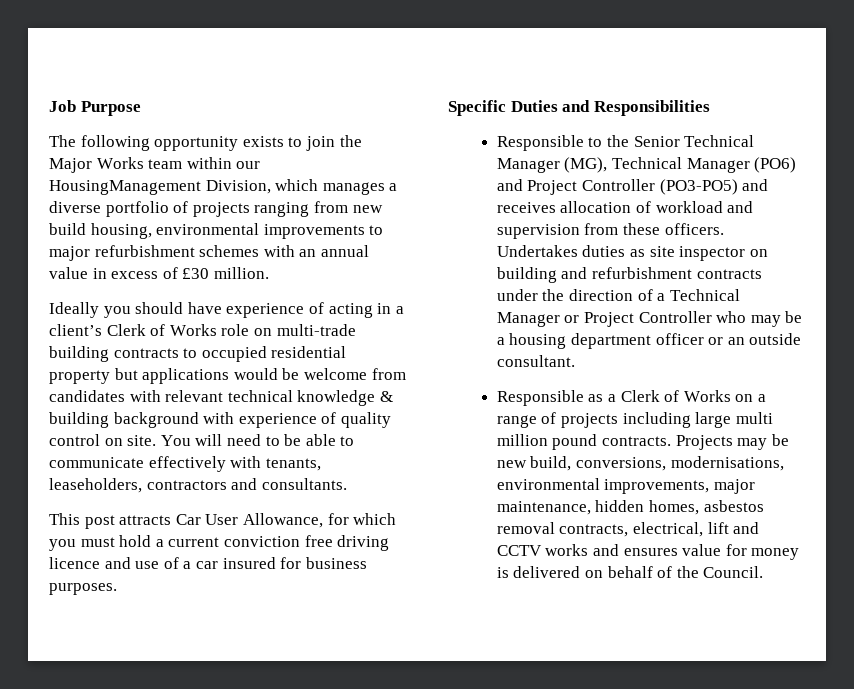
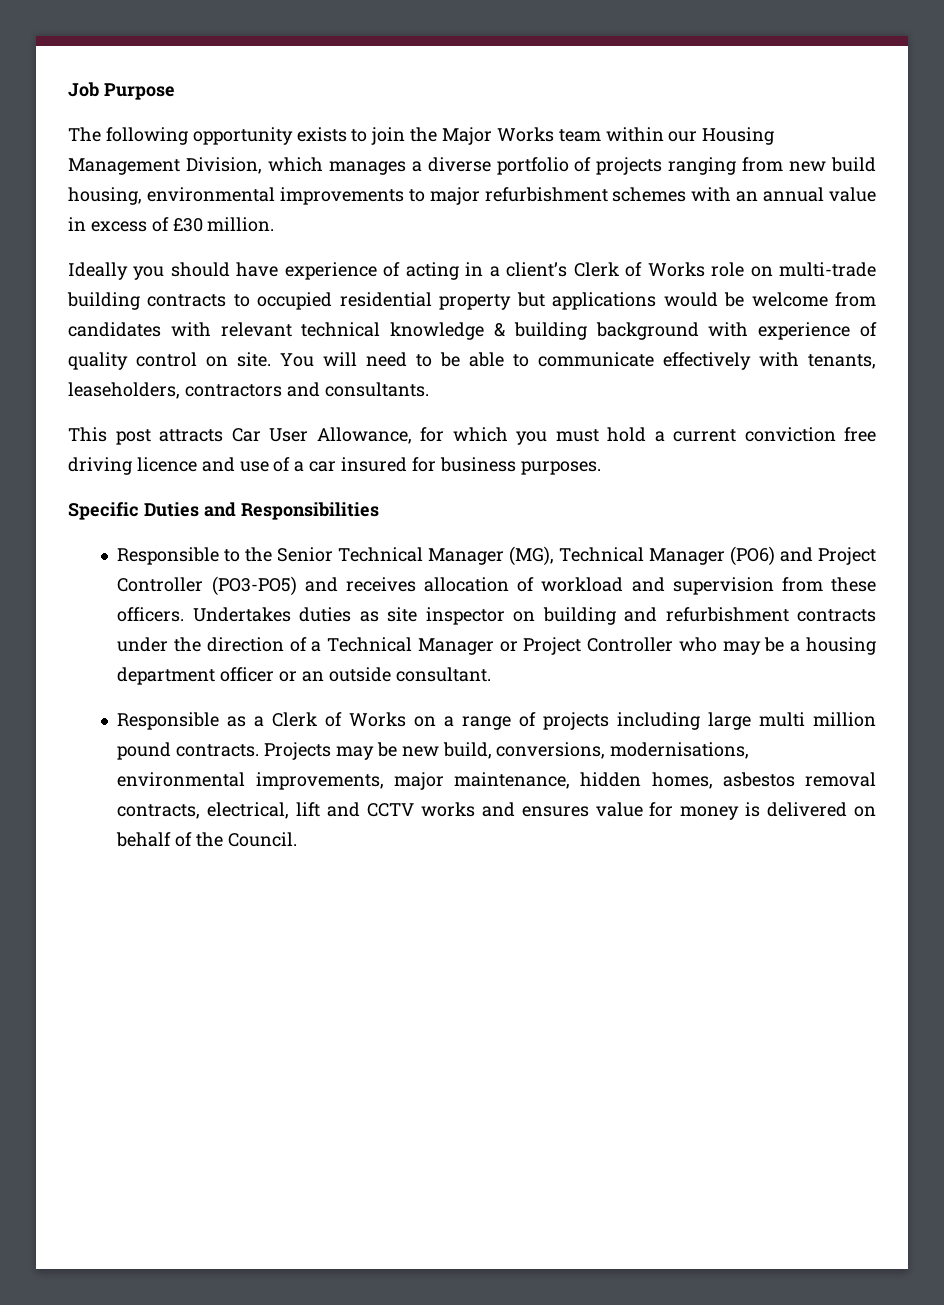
- The following opportunity exists to join the Major Works team within our HousingManagement Division, which manages a diverse portfolio of projects ranging from new build housing, environmental improvements to major refurbishment schemes with an annual value in excess of £30 million.
+ The following opportunity exists to join the Major Works team within our Housing Management Division, which manages a diverse portfolio of projects ranging from new build housing, environmental improvements to major refurbishment schemes with an annual value in excess of £30 million.

